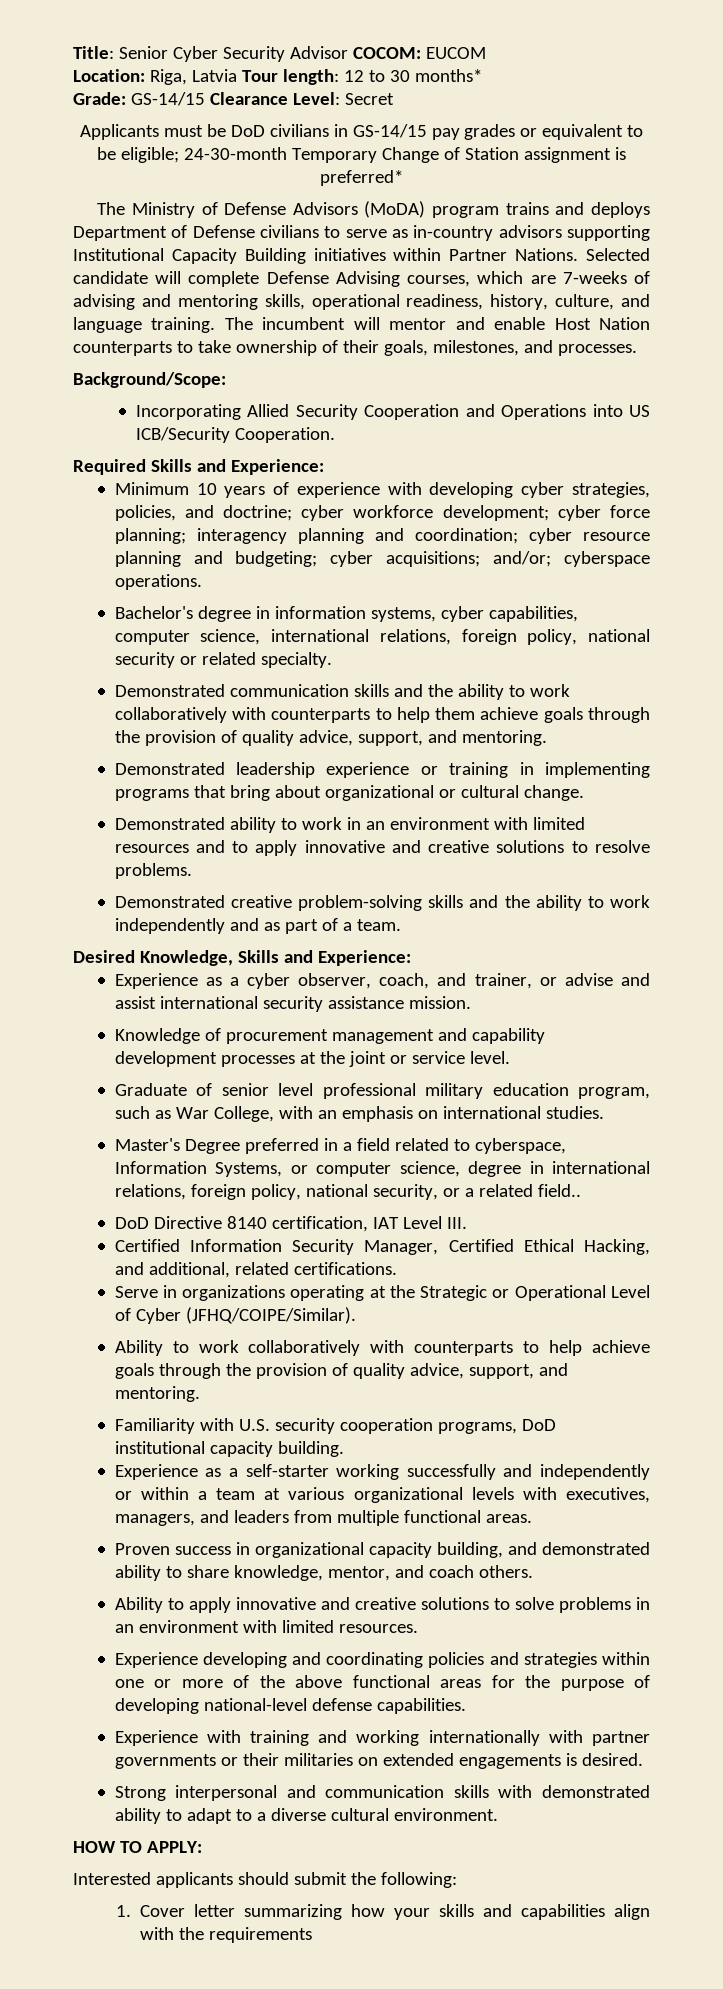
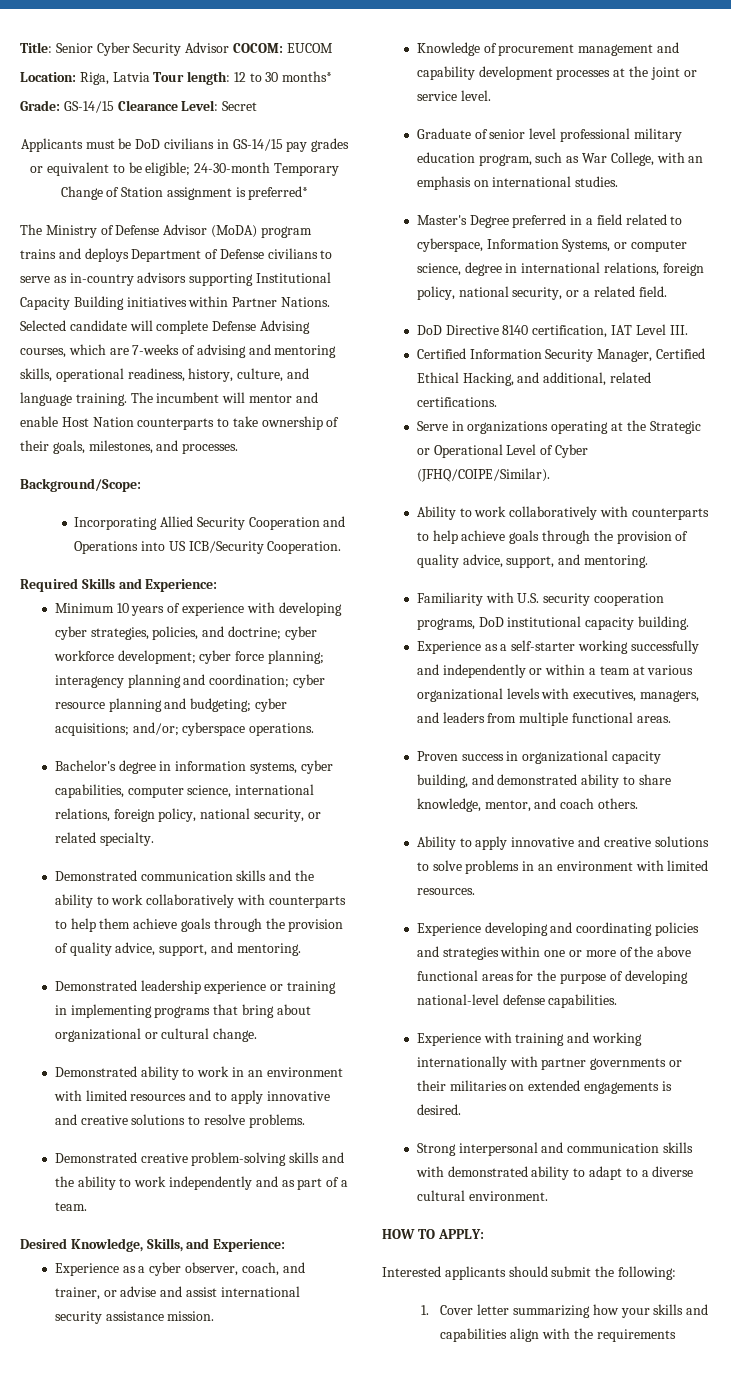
- The Ministry of Defense Advisors (MoDA) program trains and deploys Department of Defense civilians to serve as in-country advisors supporting Institutional Capacity Building initiatives within Partner Nations.
+ The Ministry of Defense Advisor (MoDA) program trains and deploys Department of Defense civilians to serve as in-country advisors supporting Institutional Capacity Building initiatives within Partner Nations.
- Bachelor's degree in information systems, cyber capabilities, computer science, international relations, foreign policy, national security or related specialty.
+ Bachelor's degree in information systems, cyber capabilities, computer science, international relations, foreign policy, national security, or related specialty.
- Desired Knowledge, Skills and Experience:
+ Desired Knowledge, Skills, and Experience:
- Master's Degree preferred in a field related to cyberspace, Information Systems, or computer science, degree in international relations, foreign policy, national security, or a related field..
+ Master's Degree preferred in a field related to cyberspace, Information Systems, or computer science, degree in international relations, foreign policy, national security, or a related field.

